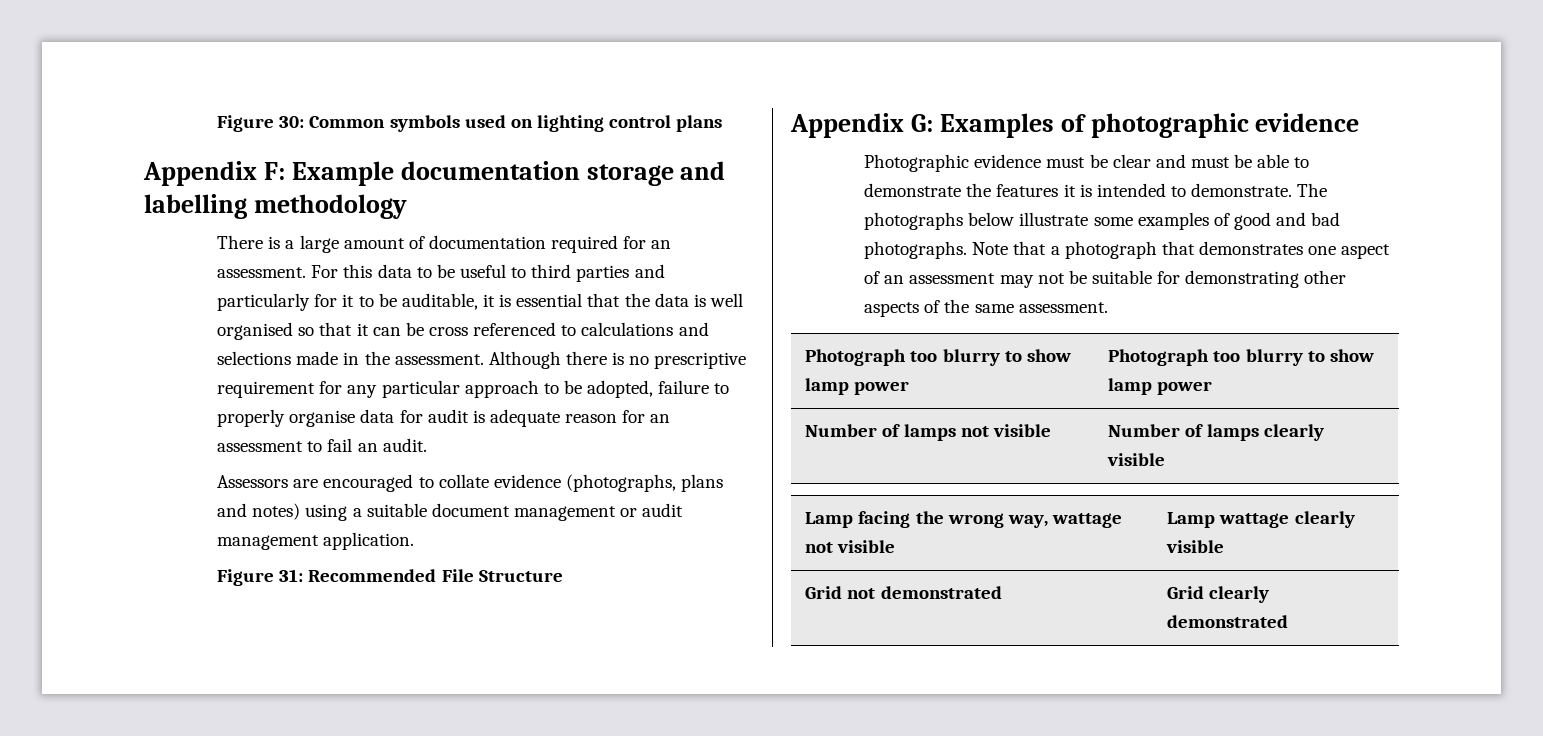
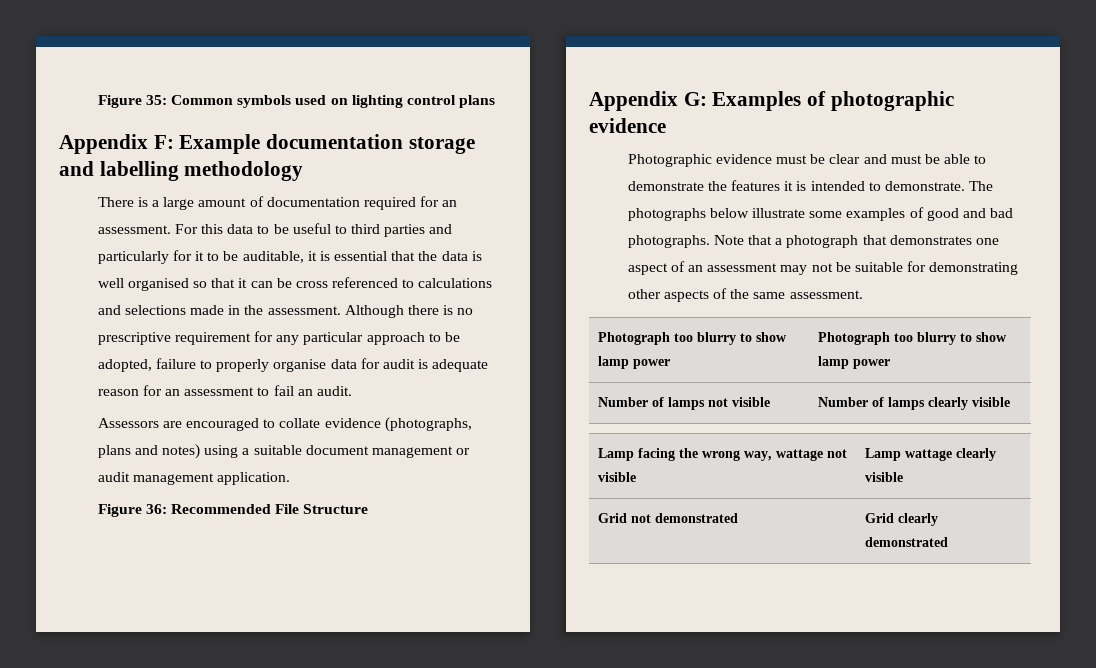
- Figure 30: Common symbols used on lighting control plans
+ Figure 35: Common symbols used on lighting control plans
- Figure 31: Recommended File Structure
+ Figure 36: Recommended File Structure

